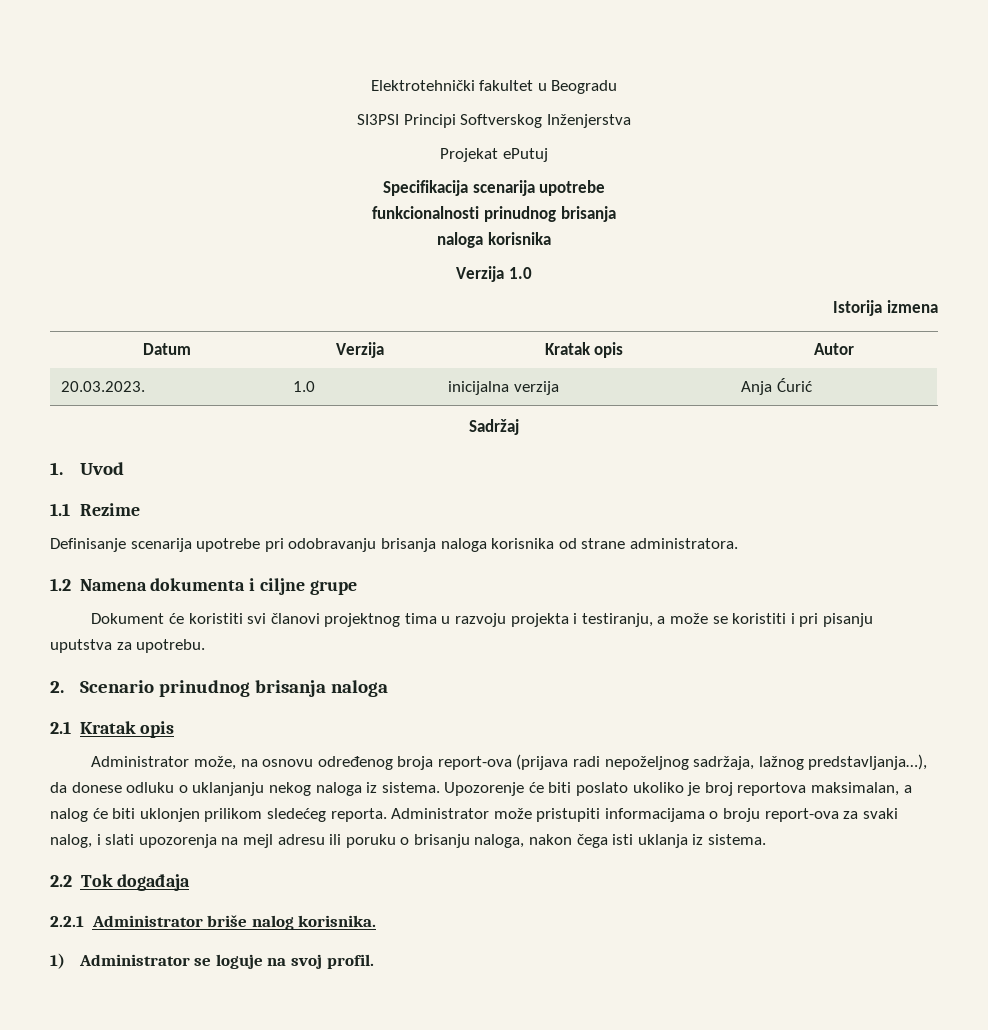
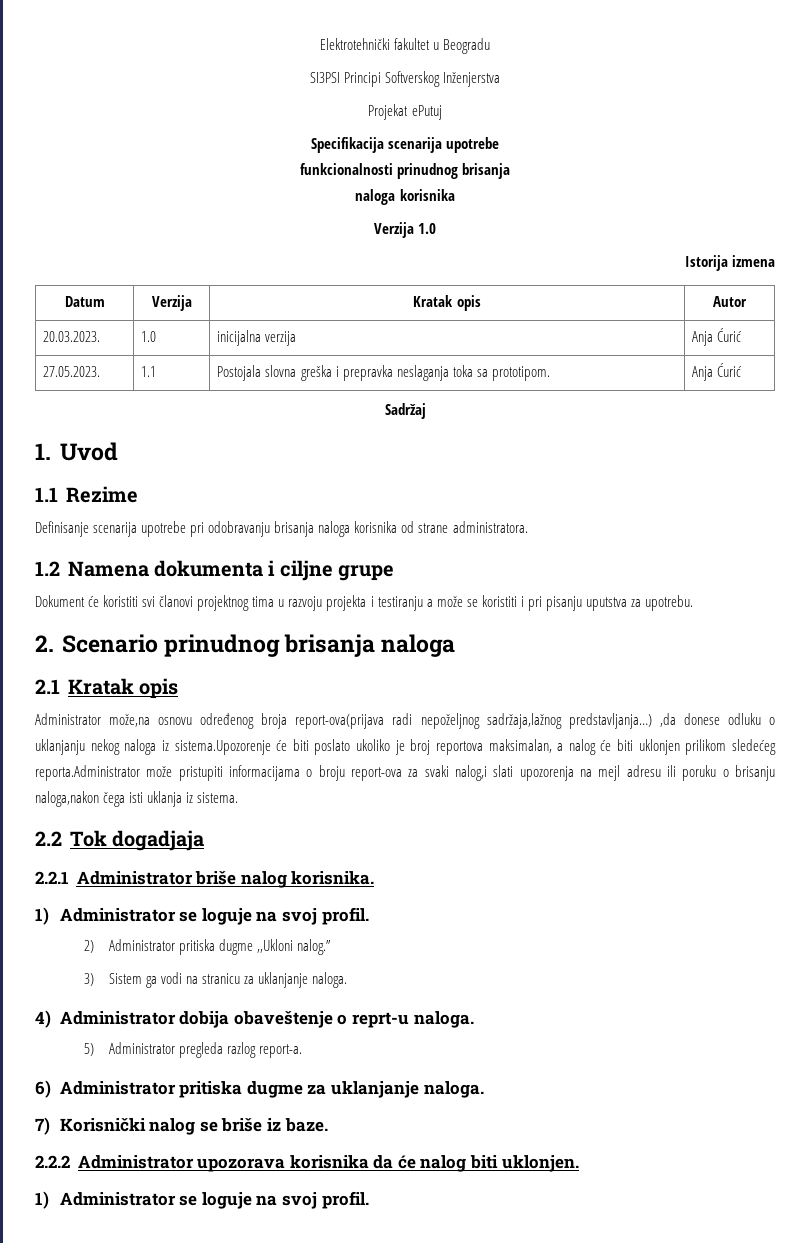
+ 27.05.2023. | 1.1 | Postojala slovna greška i prepravka neslaganja toka sa prototipom. | Anja Ćurić
- Dokument će koristiti svi članovi projektnog tima u razvoju projekta i testiranju, a može se koristiti i pri pisanju uputstva za upotrebu.
+ Dokument će koristiti svi članovi projektnog tima u razvoju projekta i testiranju a može se koristiti i pri pisanju uputstva za upotrebu.
- Administrator može, na osnovu određenog broja report-ova (prijava radi nepoželjnog sadržaja, lažnog predstavljanja…), da donese odluku o uklanjanju nekog naloga iz sistema. Upozorenje će biti poslato ukoliko je broj reportova maksimalan, a nalog će biti uklonjen prilikom sledećeg reporta. Administrator može pristupiti informacijama o broju report-ova za svaki nalog, i slati upozorenja na mejl adresu ili poruku o brisanju naloga, nakon čega isti uklanja iz sistema.
+ Administrator može,na osnovu određenog broja report-ova(prijava radi nepoželjnog sadržaja,lažnog predstavljanja…) ,da donese odluku o uklanjanju nekog naloga iz sistema.Upozorenje će biti poslato ukoliko je broj reportova maksimalan, a nalog će biti uklonjen prilikom sledećeg reporta.Administrator može pristupiti informacijama o broju report-ova za svaki nalog,i slati upozorenja na mejl adresu ili poruku o brisanju naloga,nakon čega isti uklanja iz sistema.
- 2.2 Tok događaja
+ 2.2 Tok dogadjaja
+ 2) Administrator pritiska dugme ,,Ukloni nalog.”
+ 3) Sistem ga vodi na stranicu za uklanjanje naloga.
+ 4) Administrator dobija obaveštenje o reprt-u naloga.
+ 5) Administrator pregleda razlog report-a.
+ 6) Administrator pritiska dugme za uklanjanje naloga.
+ 7) Korisnički nalog se briše iz baze.
+ 2.2.2 Administrator upozorava korisnika da će nalog biti uklonjen.
+ 1) Administrator se loguje na svoj profil.

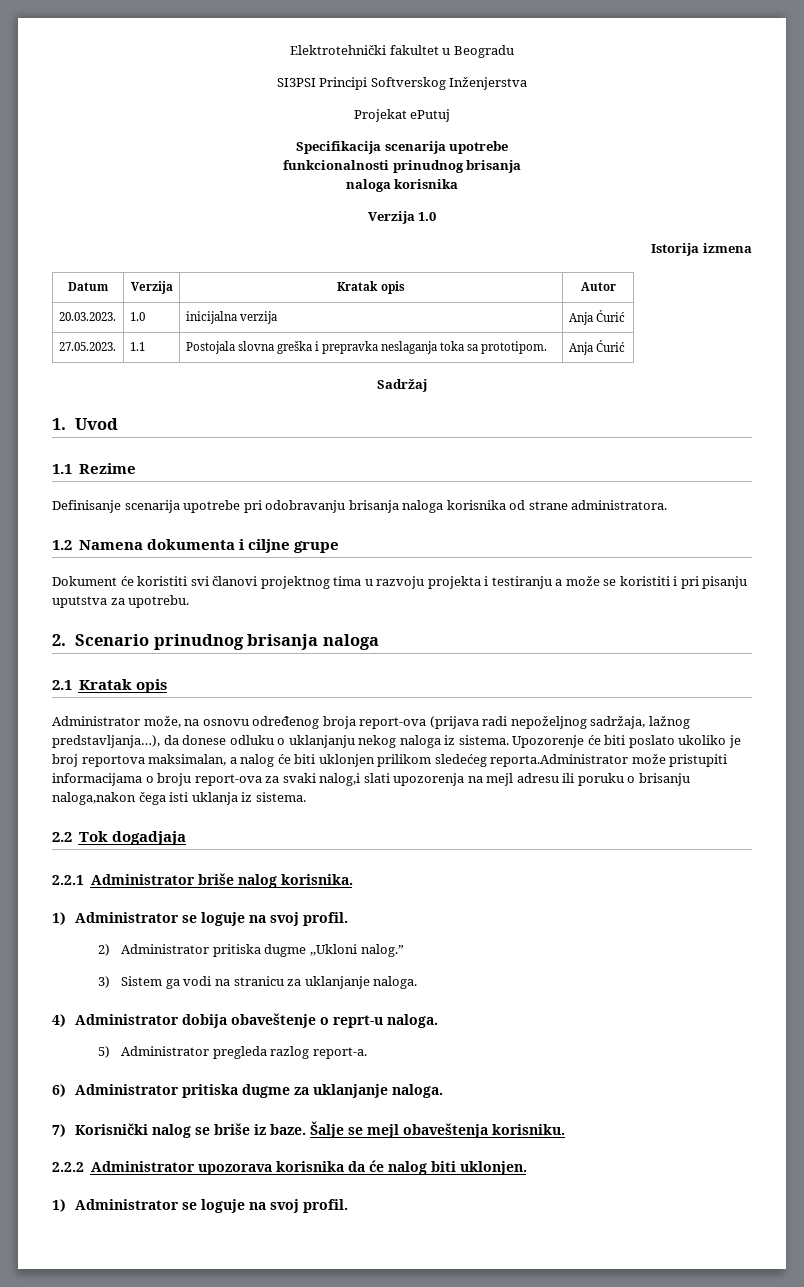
- Administrator može,na osnovu određenog broja report-ova(prijava radi nepoželjnog sadržaja,lažnog predstavljanja…) ,da donese odluku o uklanjanju nekog naloga iz sistema.Upozorenje će biti poslato ukoliko je broj reportova maksimalan, a nalog će biti uklonjen prilikom sledećeg reporta.Administrator može pristupiti informacijama o broju report-ova za svaki nalog,i slati upozorenja na mejl adresu ili poruku o brisanju naloga,nakon čega isti uklanja iz sistema.
+ Administrator može, na osnovu određenog broja report-ova (prijava radi nepoželjnog sadržaja, lažnog predstavljanja…), da donese odluku o uklanjanju nekog naloga iz sistema. Upozorenje će biti poslato ukoliko je broj reportova maksimalan, a nalog će biti uklonjen prilikom sledećeg reporta.Administrator može pristupiti informacijama o broju report-ova za svaki nalog,i slati upozorenja na mejl adresu ili poruku o brisanju naloga,nakon čega isti uklanja iz sistema.
+ Šalje se mejl obaveštenja korisniku.

